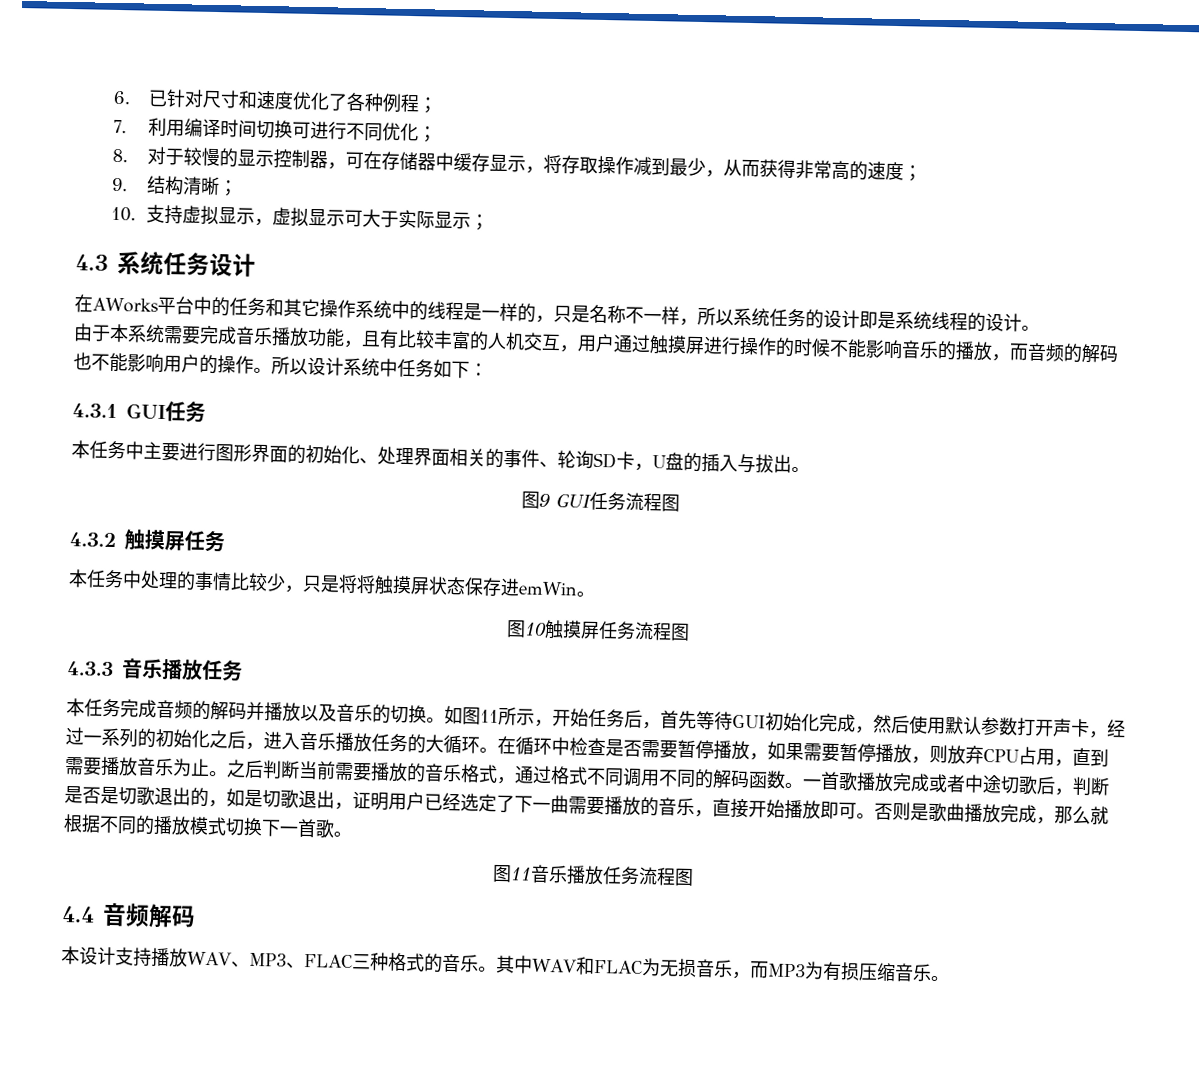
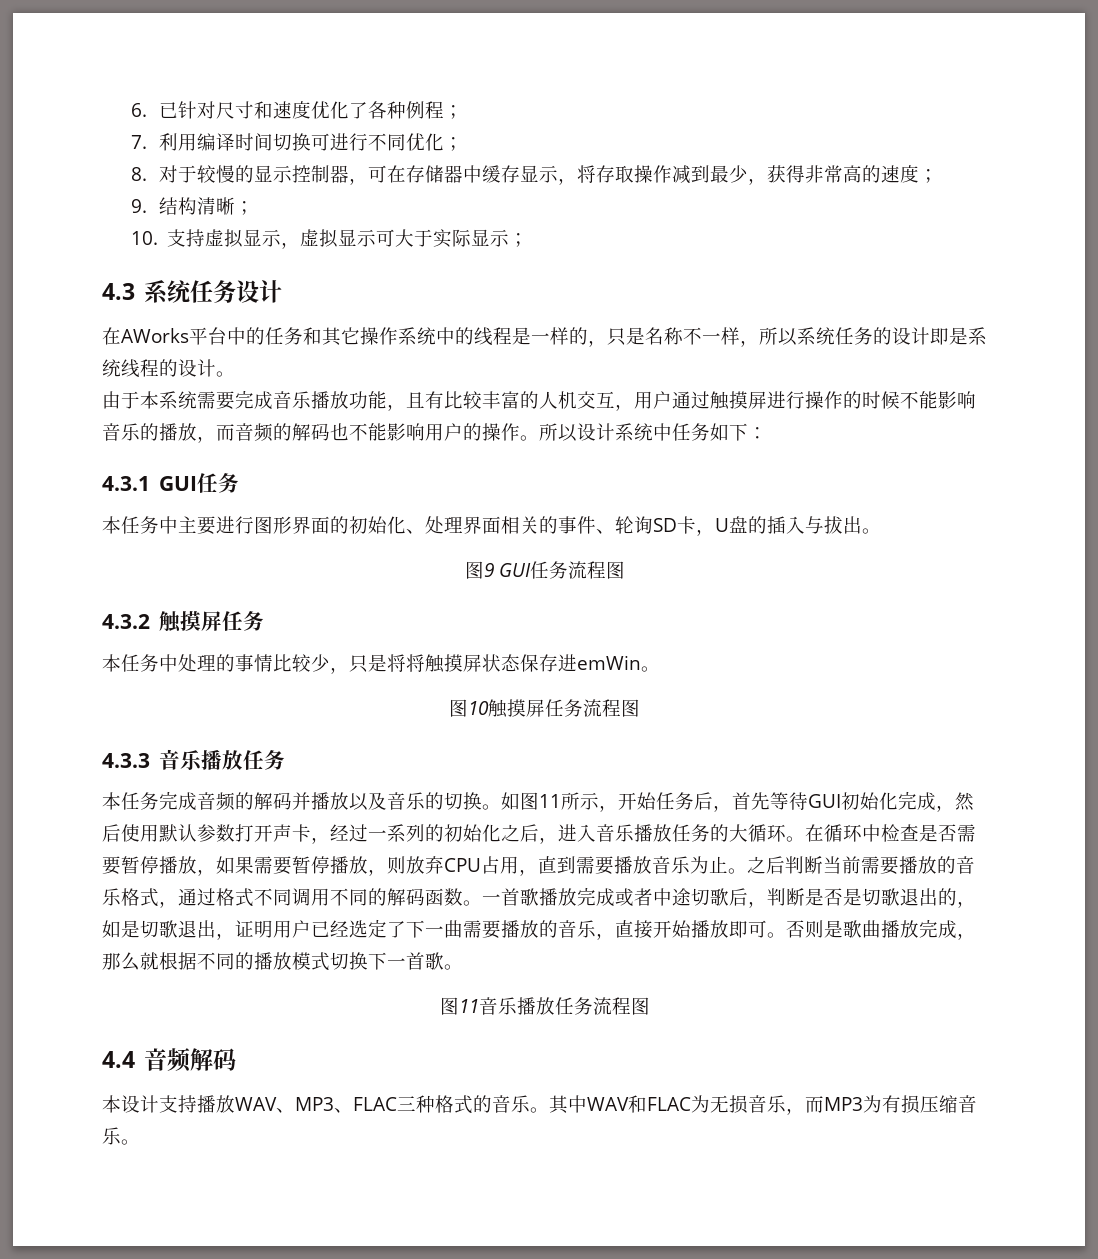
- 8.对于较慢的显示控制器，可在存储器中缓存显示，将存取操作减到最少，从而获得非常高的速度；
+ 8.对于较慢的显示控制器，可在存储器中缓存显示，将存取操作减到最少，获得非常高的速度；

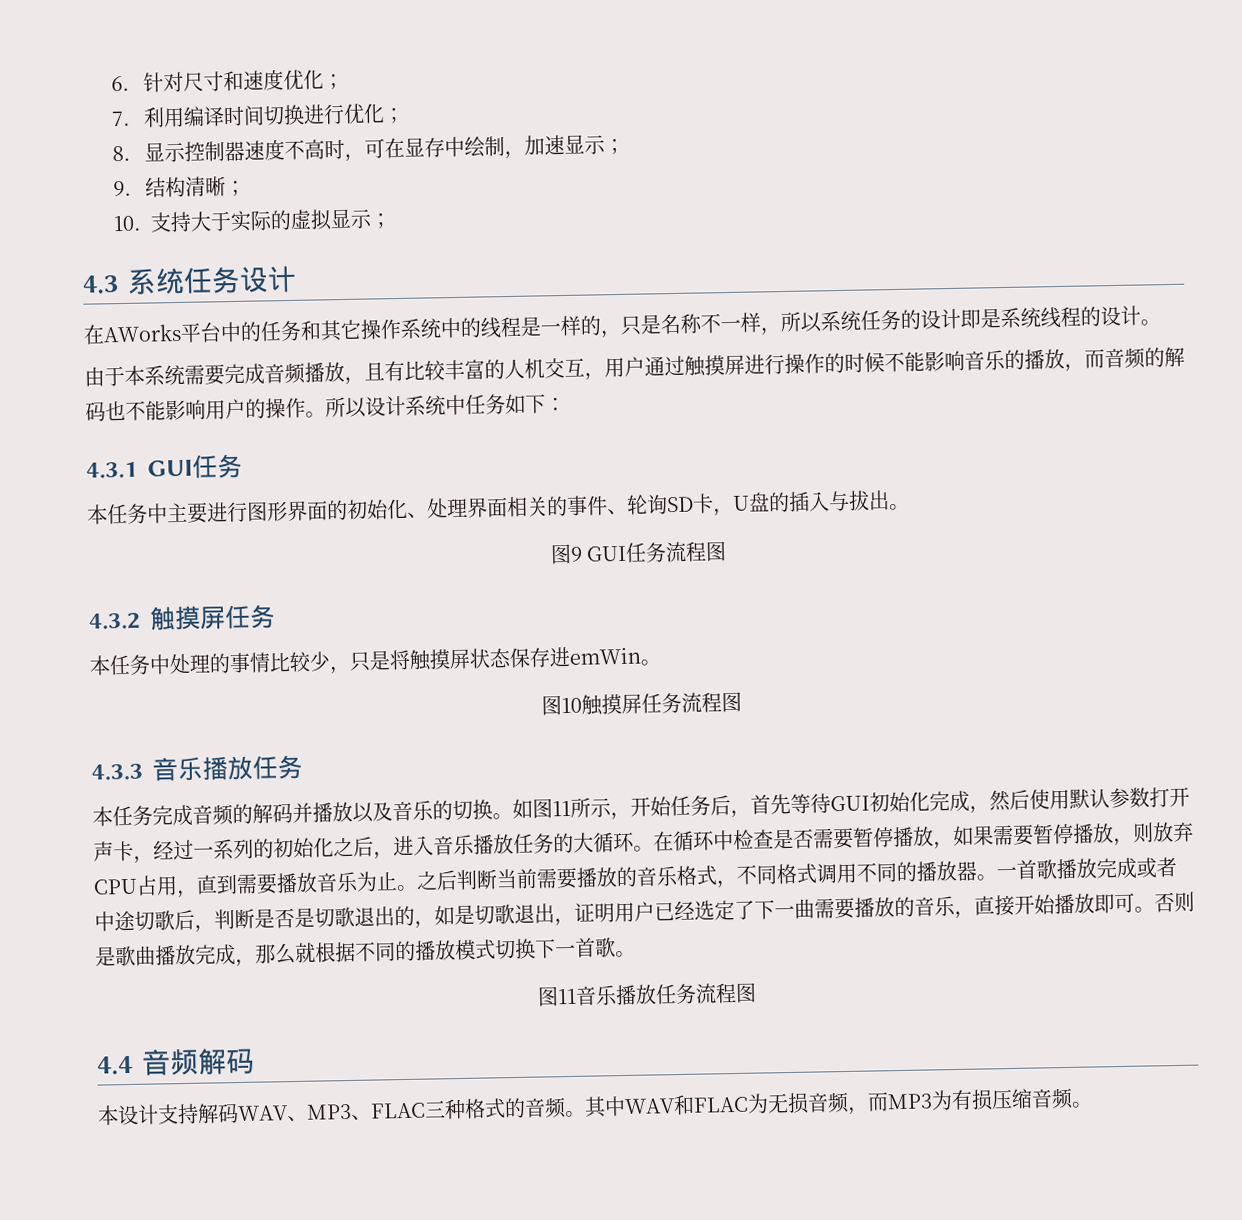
- 6.已针对尺寸和速度优化了各种例程；
+ 6.针对尺寸和速度优化；
- 7.利用编译时间切换可进行不同优化；
+ 7.利用编译时间切换进行优化；
- 8.对于较慢的显示控制器，可在存储器中缓存显示，将存取操作减到最少，获得非常高的速度；
+ 8.显示控制器速度不高时，可在显存中绘制，加速显示；
- 10.支持虚拟显示，虚拟显示可大于实际显示；
+ 10.支持大于实际的虚拟显示；
- 由于本系统需要完成音乐播放功能，且有比较丰富的人机交互，用户通过触摸屏进行操作的时候不能影响音乐的播放，而音频的解码也不能影响用户的操作。
+ 由于本系统需要完成音频播放，且有比较丰富的人机交互，用户通过触摸屏进行操作的时候不能影响音乐的播放，而音频的解码也不能影响用户的操作。
- 本任务中处理的事情比较少，只是将将触摸屏状态保存进emWin。
+ 本任务中处理的事情比较少，只是将触摸屏状态保存进emWin。
- 之后判断当前需要播放的音乐格式，通过格式不同调用不同的解码函数。
+ 之后判断当前需要播放的音乐格式，不同格式调用不同的播放器。
- 本设计支持播放WAV、MP3、FLAC三种格式的音乐。
+ 本设计支持解码WAV、MP3、FLAC三种格式的音频。
- 其中WAV和FLAC为无损音乐，而MP3为有损压缩音乐。
+ 其中WAV和FLAC为无损音频，而MP3为有损压缩音频。

